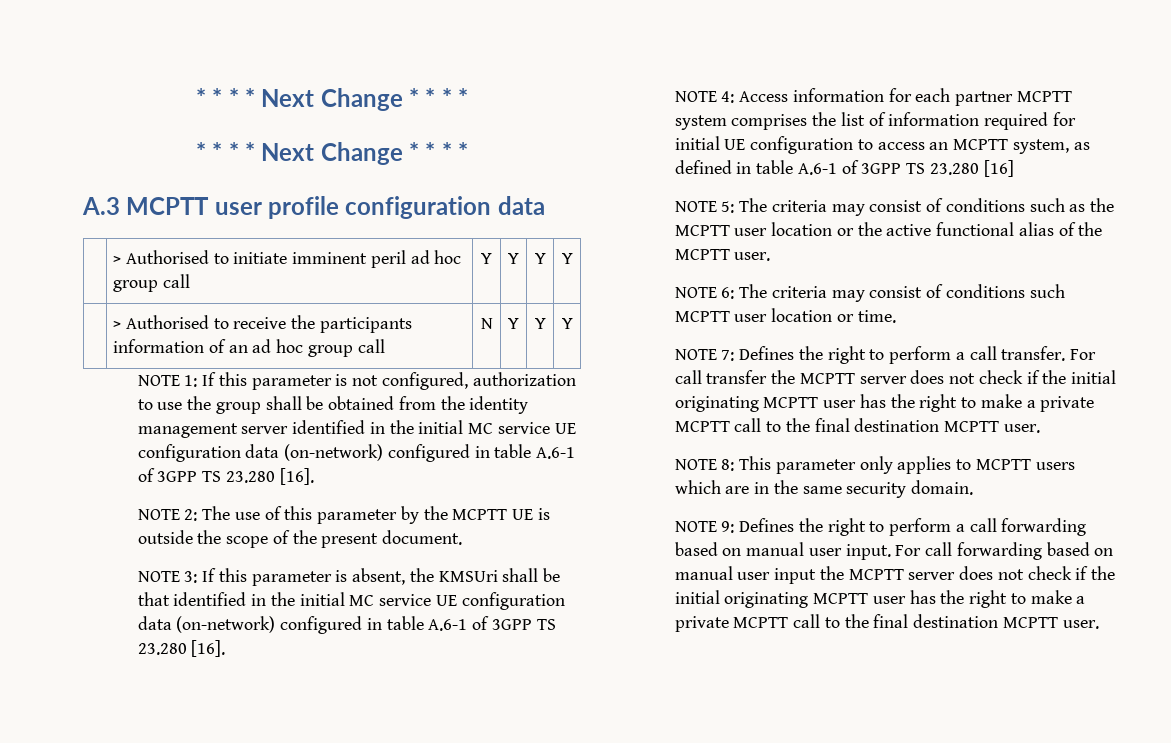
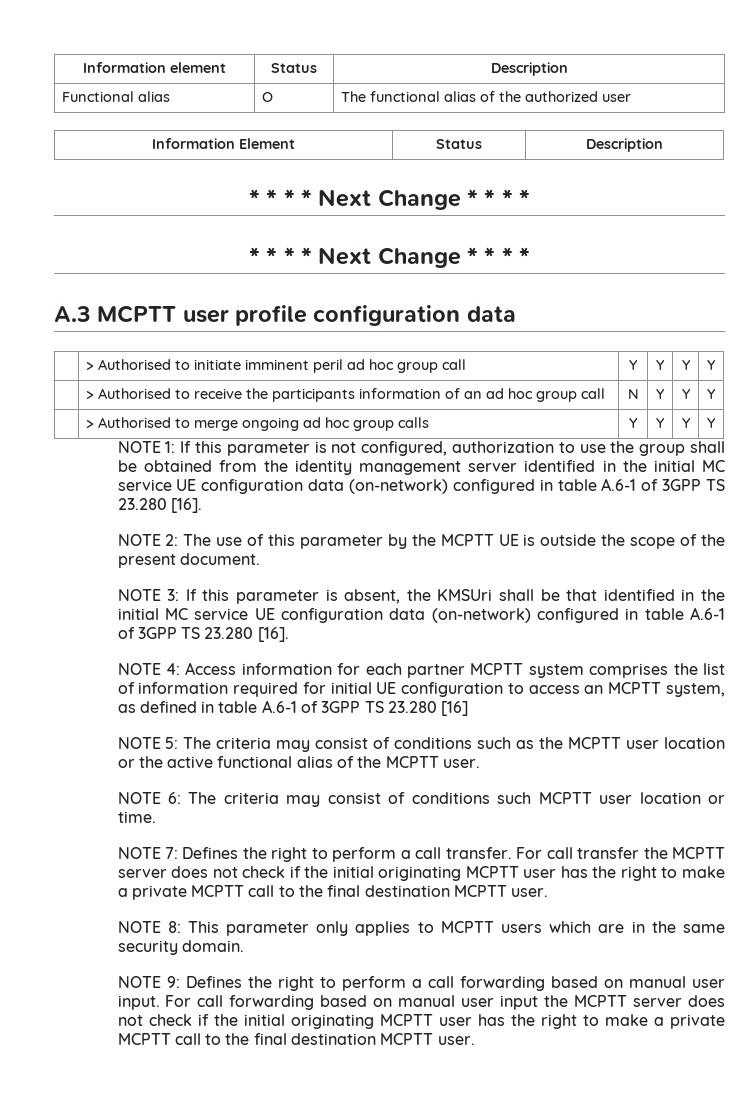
+ Information element | Status | Description
+ Functional alias | O | The functional alias of the authorized user
+ Information Element | Status | Description
+ | > Authorised to merge ongoing ad hoc group calls | Y | Y | Y | Y

